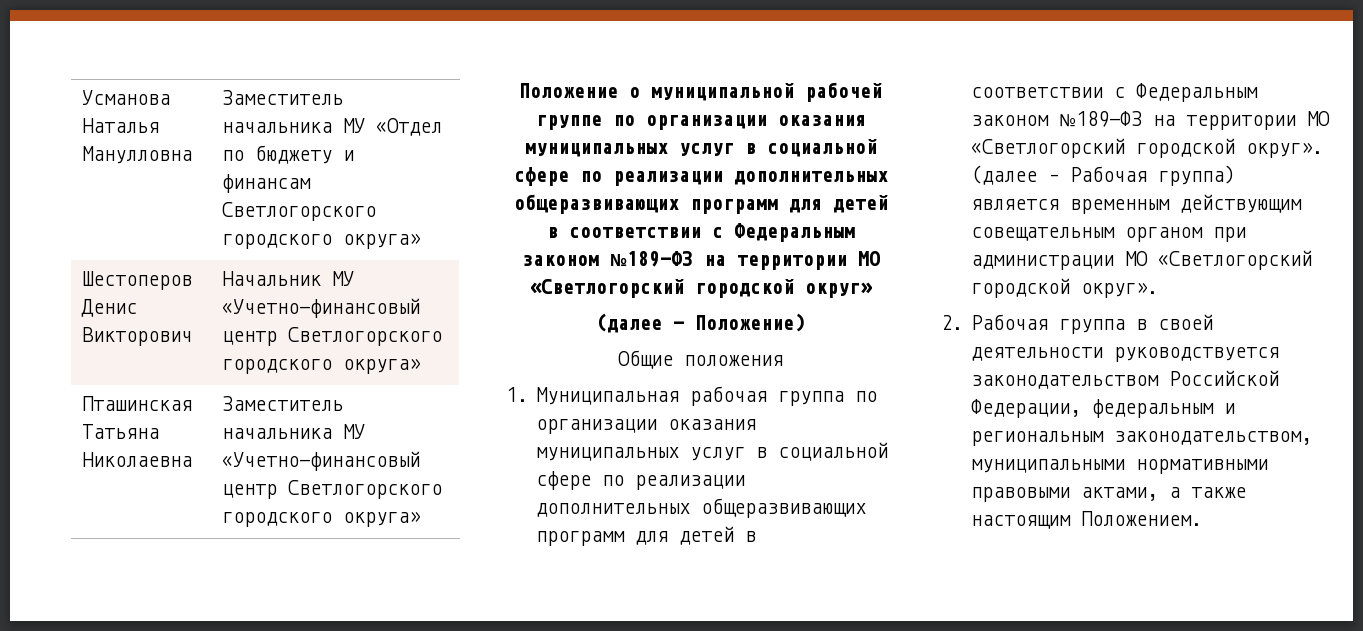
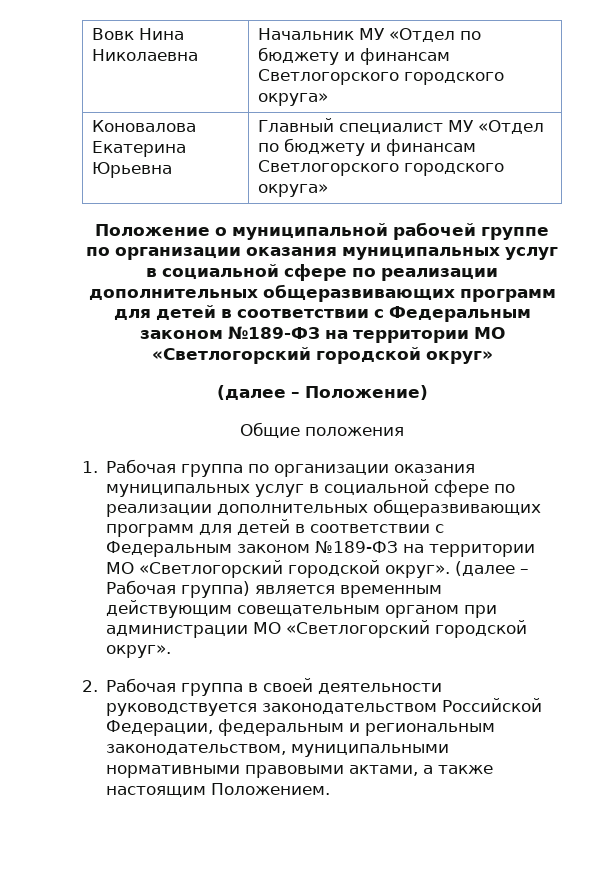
- Усманова Наталья Манулловна | Заместитель начальника МУ «Отдел по бюджету и финансам Светлогорского городского округа»
- Шестоперов Денис Викторович | Начальник МУ «Учетно-финансовый центр Светлогорского городского округа»
- Пташинская Татьяна Николаевна | Заместитель начальника МУ «Учетно-финансовый центр Светлогорского городского округа»
+ Вовк Нина Николаевна | Начальник МУ «Отдел по бюджету и финансам Светлогорского городского округа»
+ Коновалова Екатерина Юрьевна | Главный специалист МУ «Отдел по бюджету и финансам Светлогорского городского округа»
- 1. Муниципальная рабочая группа по организации оказания муниципальных услуг в социальной сфере по реализации дополнительных общеразвивающих программ для детей в соответствии с Федеральным законом №189-ФЗ на территории МО «Светлогорский городской округ».
+ 1. Рабочая группа по организации оказания муниципальных услуг в социальной сфере по реализации дополнительных общеразвивающих программ для детей в соответствии с Федеральным законом №189-ФЗ на территории МО «Светлогорский городской округ».

